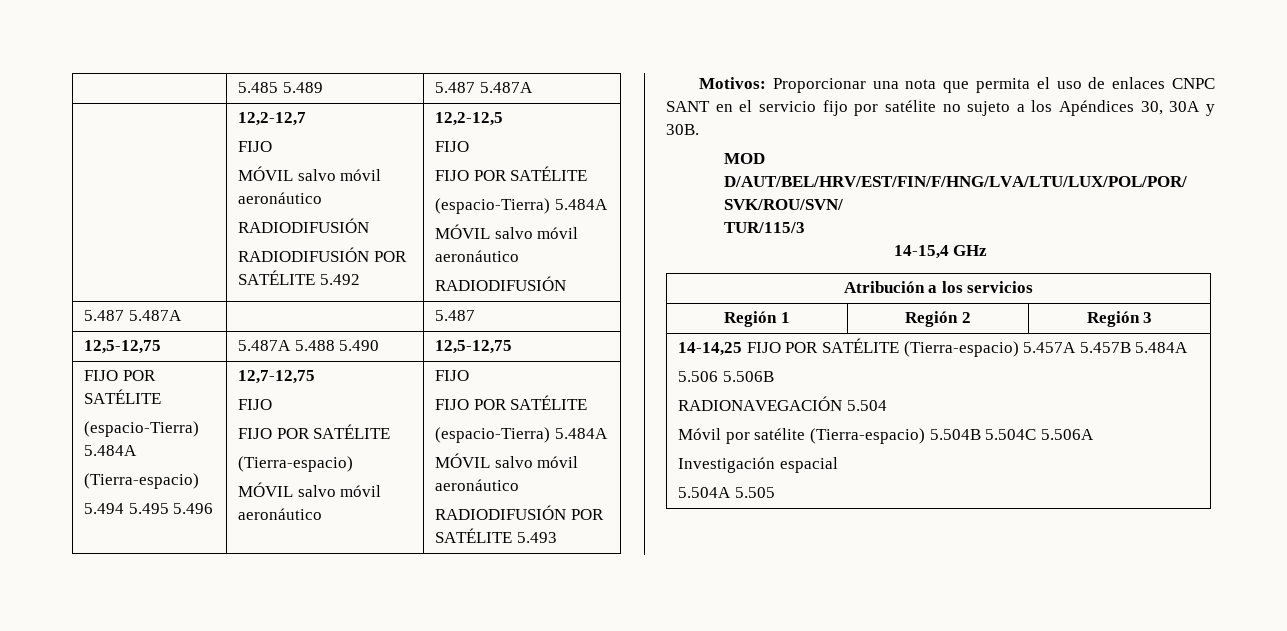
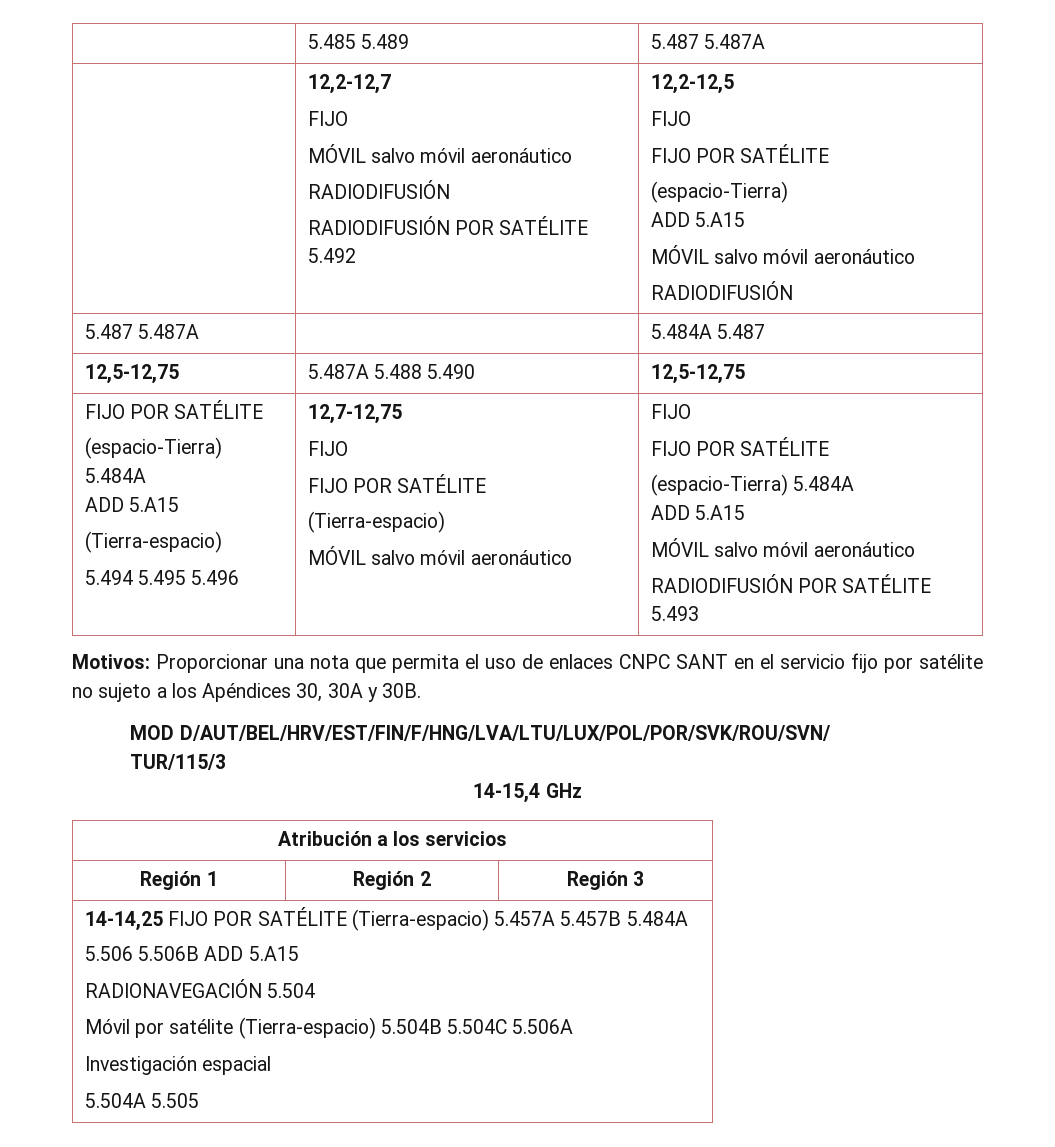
  | 12,2-12,7
  FIJO
  MÓVIL salvo móvil aeronáutico
  RADIODIFUSIÓN
  RADIODIFUSIÓN POR SATÉLITE 5.492 | 12,2-12,5
  FIJO
  FIJO POR SATÉLITE
- (espacio-Tierra) 5.484A
+ (espacio-Tierra)
+ ADD 5.A15
- 5.487 5.487A | | 5.487
+ 5.487 5.487A | | 5.484A 5.487
  12,5-12,75 | 5.487A 5.488 5.490 | 12,5-12,75
  FIJO POR SATÉLITE
  (espacio-Tierra) 5.484A
+ ADD 5.A15
  (Tierra-espacio)
  5.494 5.495 5.496 | 12,7-12,75
  FIJO
  FIJO POR SATÉLITE
  (Tierra-espacio)
  MÓVIL salvo móvil aeronáutico | FIJO
  FIJO POR SATÉLITE
  (espacio-Tierra) 5.484A
+ ADD 5.A15
  14-14,25 FIJO POR SATÉLITE (Tierra-espacio) 5.457A 5.457B 5.484A
- 5.506 5.506B
+ 5.506 5.506B ADD 5.A15

